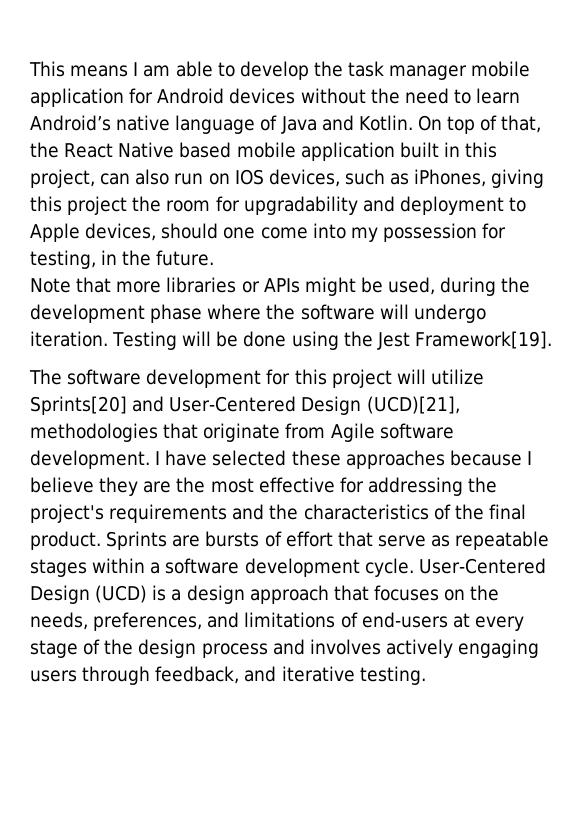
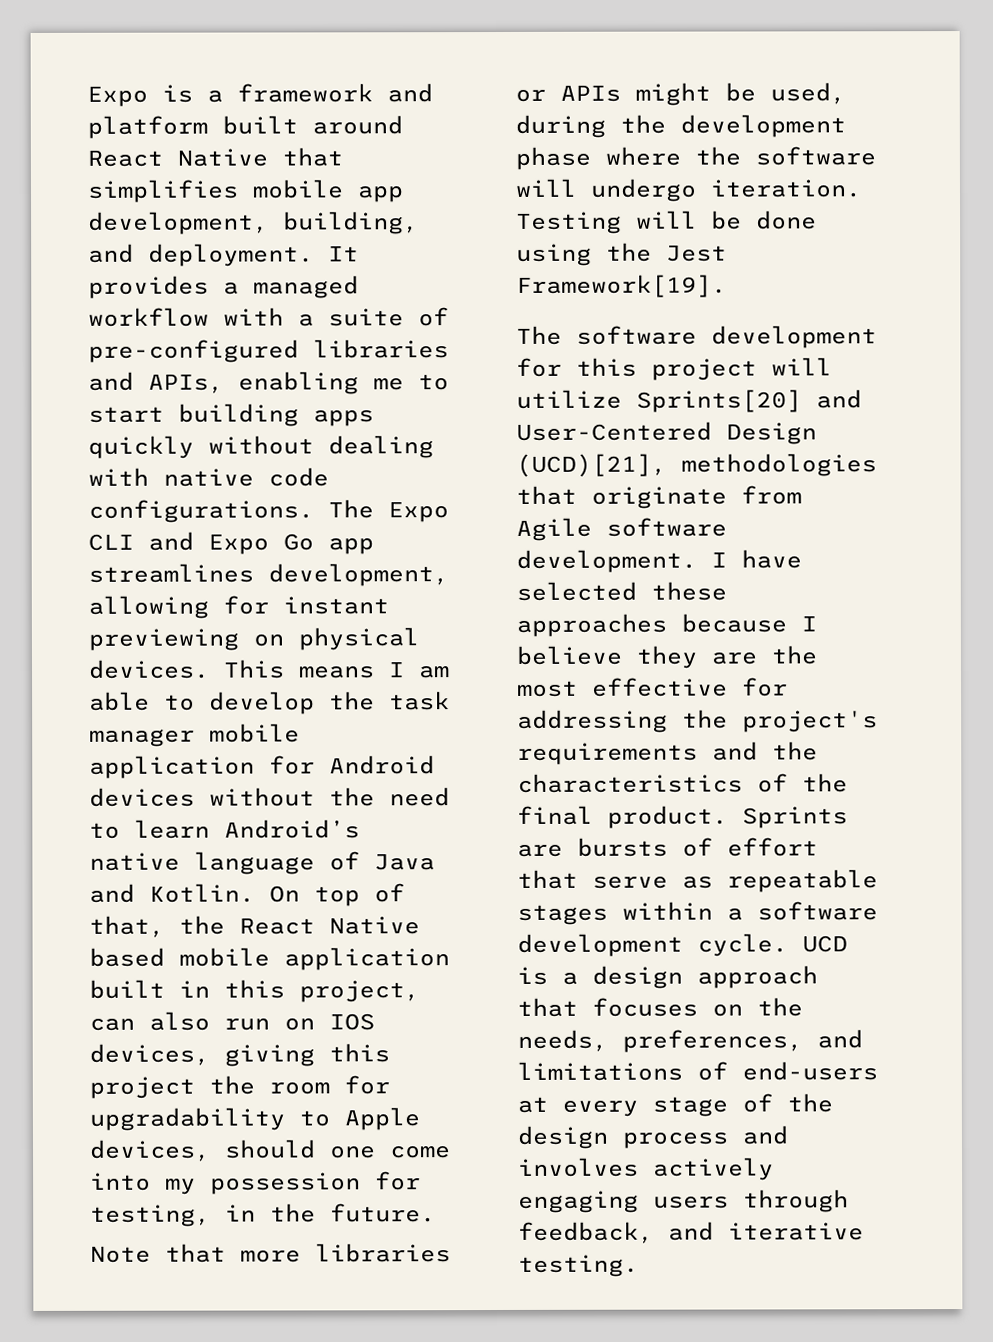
+ Expo is a framework and platform built around React Native that simplifies mobile app development, building, and deployment. It provides a managed workflow with a suite of pre-configured libraries and APIs, enabling me to start building apps quickly without dealing with native code configurations. The Expo CLI and Expo Go app streamlines development, allowing for instant previewing on physical devices.
- On top of that, the React Native based mobile application built in this project, can also run on IOS devices, such as iPhones, giving this project the room for upgradability and deployment to Apple devices, should one come into my possession for testing, in the future.
+ On top of that, the React Native based mobile application built in this project, can also run on IOS devices, giving this project the room for upgradability to Apple devices, should one come into my possession for testing, in the future.
- User-Centered Design (UCD) is a design approach that focuses on the needs, preferences, and limitations of end-users at every stage of the design process and involves actively engaging users through feedback, and iterative testing.
+ UCD is a design approach that focuses on the needs, preferences, and limitations of end-users at every stage of the design process and involves actively engaging users through feedback, and iterative testing.

